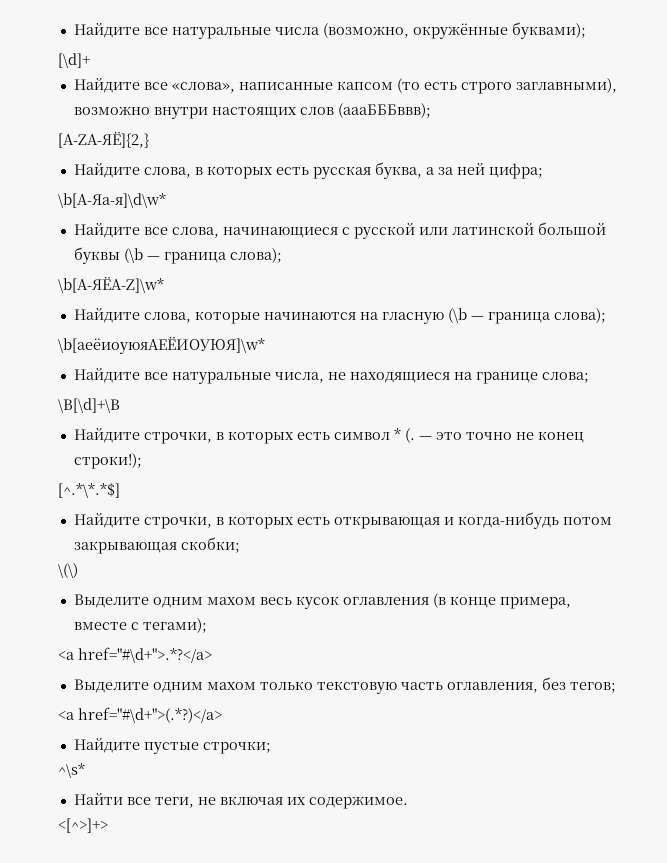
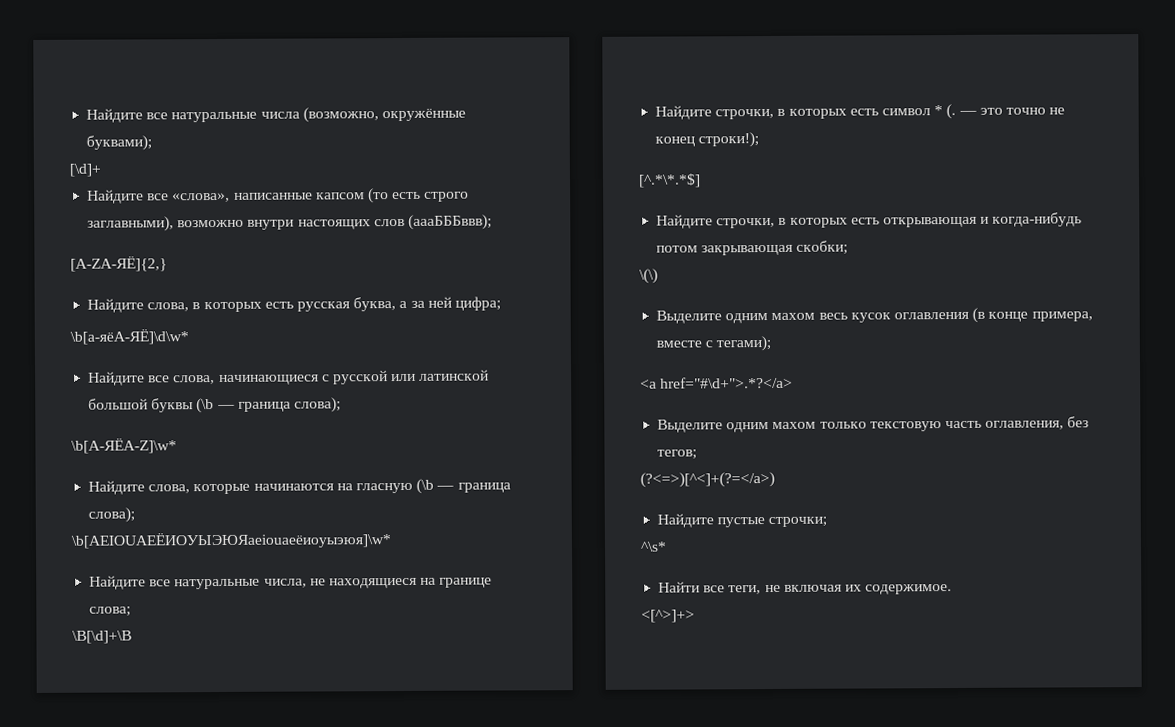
- \b[А-Яа-я]\d\w*
+ \b[а-яёА-ЯЁ]\d\w*
- \b[аеёиоуюяАЕЁИОУЮЯ]\w*
+ \b[AEIOUАЕЁИОУЫЭЮЯaeiouаеёиоуыэюя]\w*
- <a href="#\d+">(.*?)</a>
+ (?<=>)[^<]+(?=</a>)

